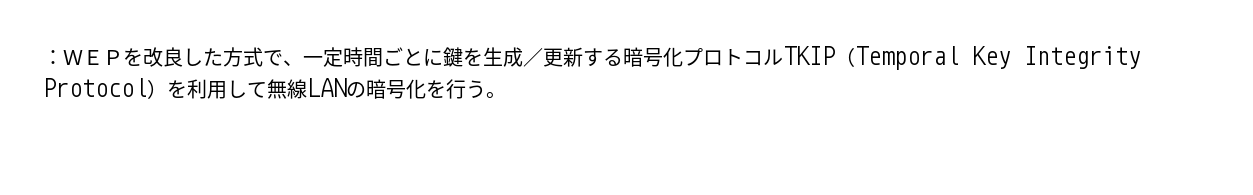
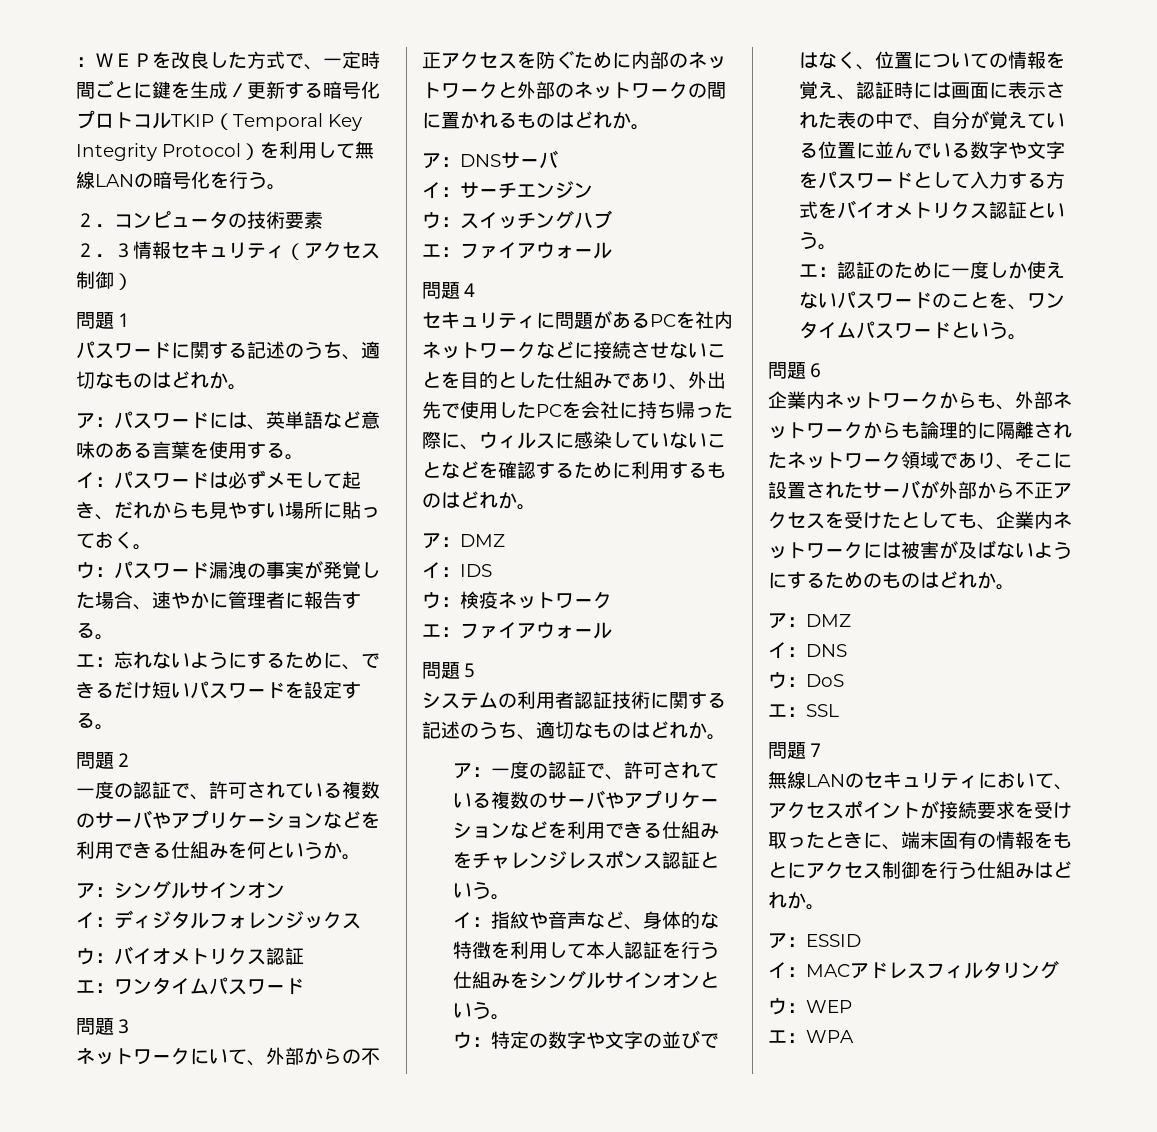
+ ２．コンピュータの技術要素
+ ２．３情報セキュリティ（アクセス制御）
+ 問題１
+ パスワードに関する記述のうち、適切なものはどれか。
+ ア：パスワードには、英単語など意味のある言葉を使用する。
+ イ：パスワードは必ずメモして起き、だれからも見やすい場所に貼っておく。
+ ウ：パスワード漏洩の事実が発覚した場合、速やかに管理者に報告する。
+ エ：忘れないようにするために、できるだけ短いパスワードを設定する。
+ 問題２
+ 一度の認証で、許可されている複数のサーバやアプリケーションなどを利用できる仕組みを何というか。
+ ア：シングルサインオン
+ イ：ディジタルフォレンジックス
+ ウ：バイオメトリクス認証
+ エ：ワンタイムパスワード
+ 問題３
+ ネットワークにいて、外部からの不正アクセスを防ぐために内部のネットワークと外部のネットワークの間に置かれるものはどれか。
+ ア：DNSサーバ
+ イ：サーチエンジン
+ ウ：スイッチングハブ
+ エ：ファイアウォール
+ 問題４
+ セキュリティに問題があるPCを社内ネットワークなどに接続させないことを目的とした仕組みであり、外出先で使用したPCを会社に持ち帰った際に、ウィルスに感染していないことなどを確認するために利用するものはどれか。
+ ア：DMZ
+ イ：IDS
+ ウ：検疫ネットワーク
+ エ：ファイアウォール
+ 問題５
+ システムの利用者認証技術に関する記述のうち、適切なものはどれか。
+ ア：一度の認証で、許可されている複数のサーバやアプリケーションなどを利用できる仕組みをチャレンジレスポンス認証という。
+ イ：指紋や音声など、身体的な特徴を利用して本人認証を行う仕組みをシングルサインオンという。
+ ウ：特定の数字や文字の並びではなく、位置についての情報を覚え、認証時には画面に表示された表の中で、自分が覚えている位置に並んでいる数字や文字をパスワードとして入力する方式をバイオメトリクス認証という。
+ エ：認証のために一度しか使えないパスワードのことを、ワンタイムパスワードという。
+ 問題６
+ 企業内ネットワークからも、外部ネットワークからも論理的に隔離されたネットワーク領域であり、そこに設置されたサーバが外部から不正アクセスを受けたとしても、企業内ネットワークには被害が及ばないようにするためのものはどれか。
+ ア：DMZ
+ イ：DNS
+ ウ：DoS
+ エ：SSL
+ 問題７
+ 無線LANのセキュリティにおいて、アクセスポイントが接続要求を受け取ったときに、端末固有の情報をもとにアクセス制御を行う仕組みはどれか。
+ ア：ESSID
+ イ：MACアドレスフィルタリング
+ ウ：WEP
+ エ：WPA

